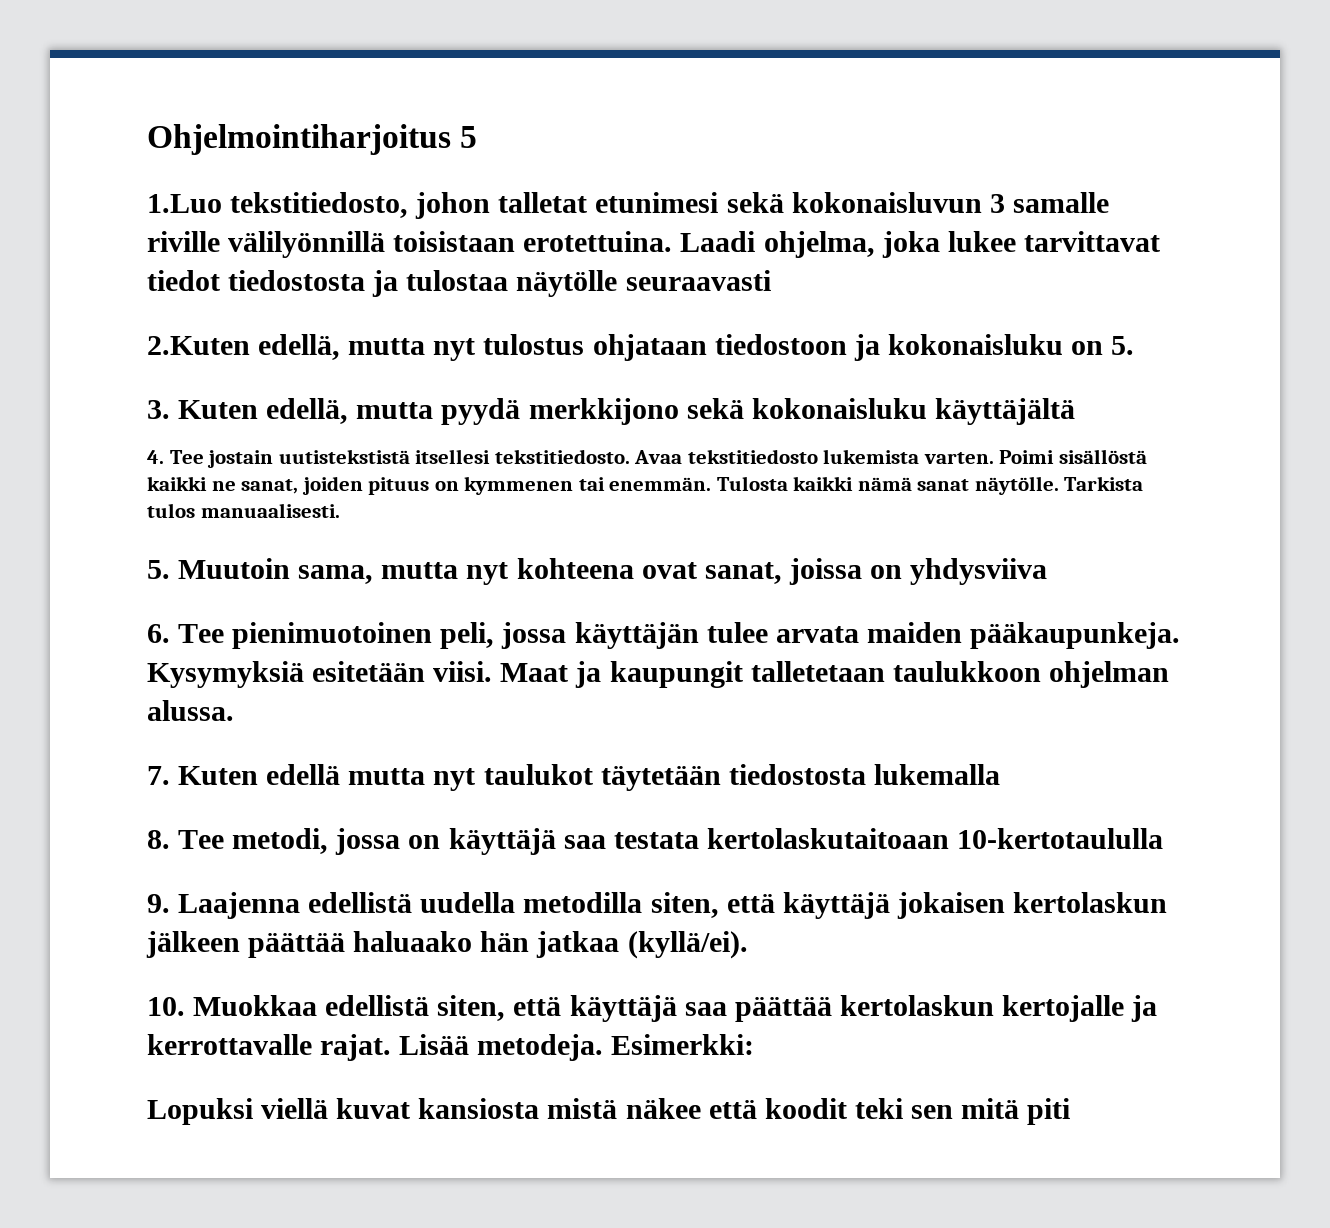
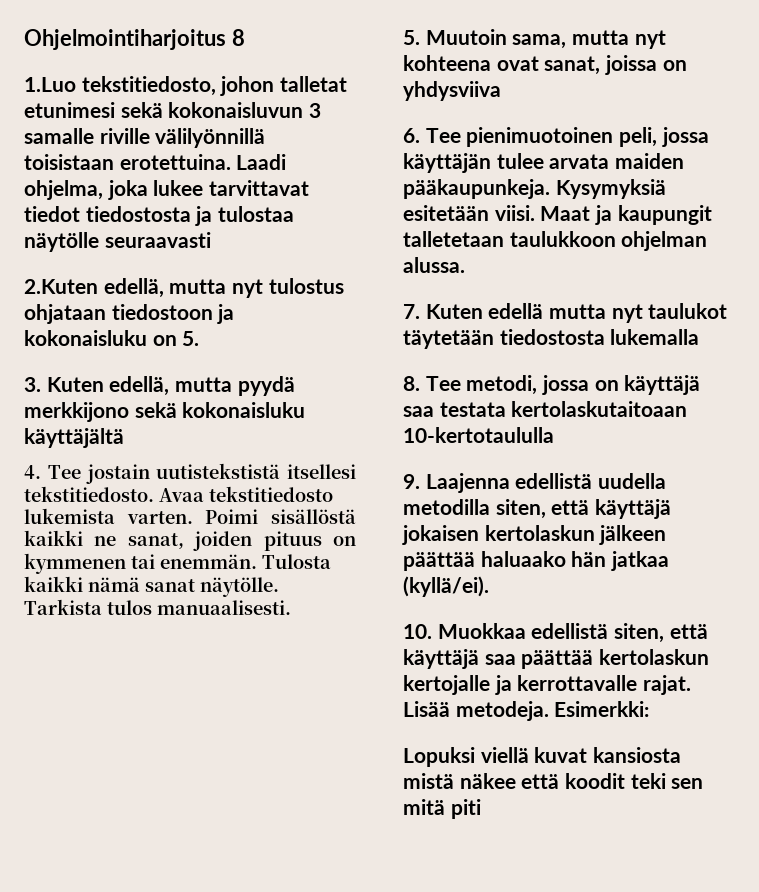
- Ohjelmointiharjoitus 5
+ Ohjelmointiharjoitus 8

